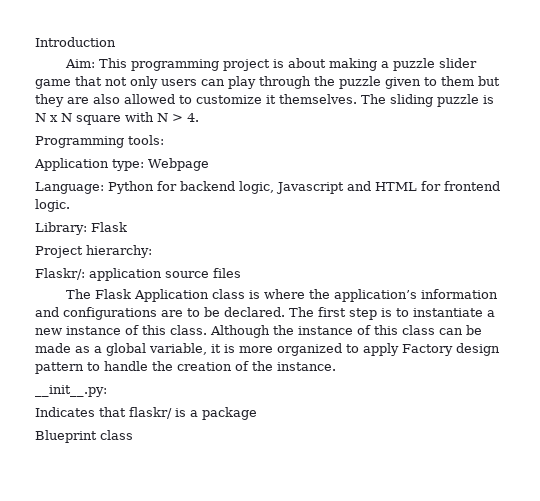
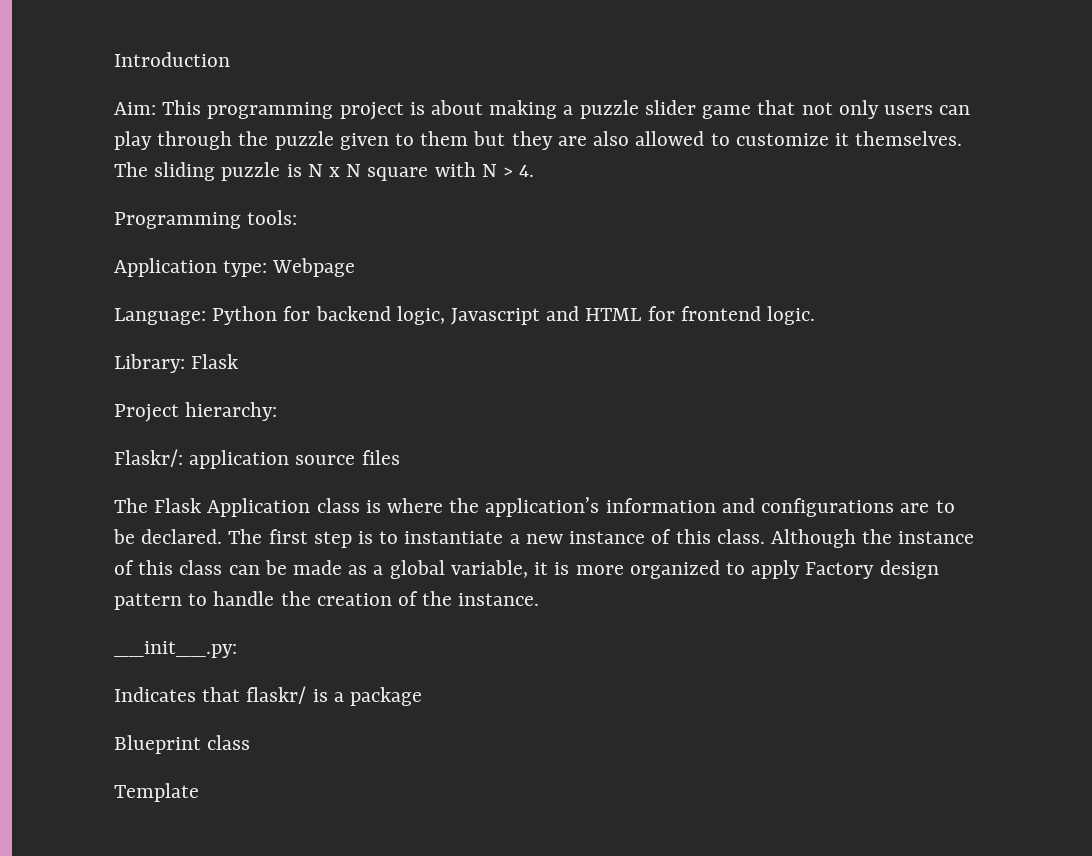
+ Template

